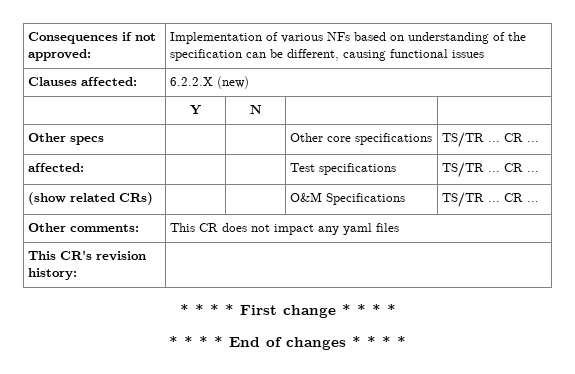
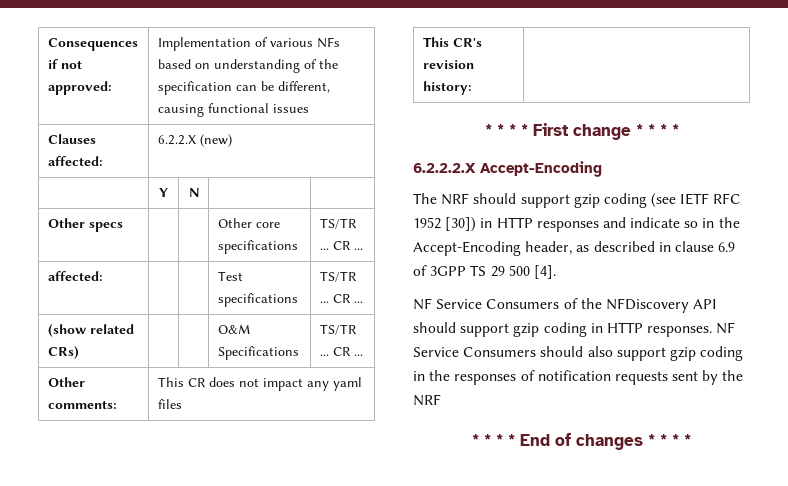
+ 6.2.2.2.X Accept-Encoding
+ The NRF should support gzip coding (see IETF RFC 1952 [30]) in HTTP responses and indicate so in the Accept-Encoding header, as described in clause 6.9 of 3GPP TS 29 500 [4].
+ NF Service Consumers of the NFDiscovery API should support gzip coding in HTTP responses. NF Service Consumers should also support gzip coding in the responses of notification requests sent by the NRF

